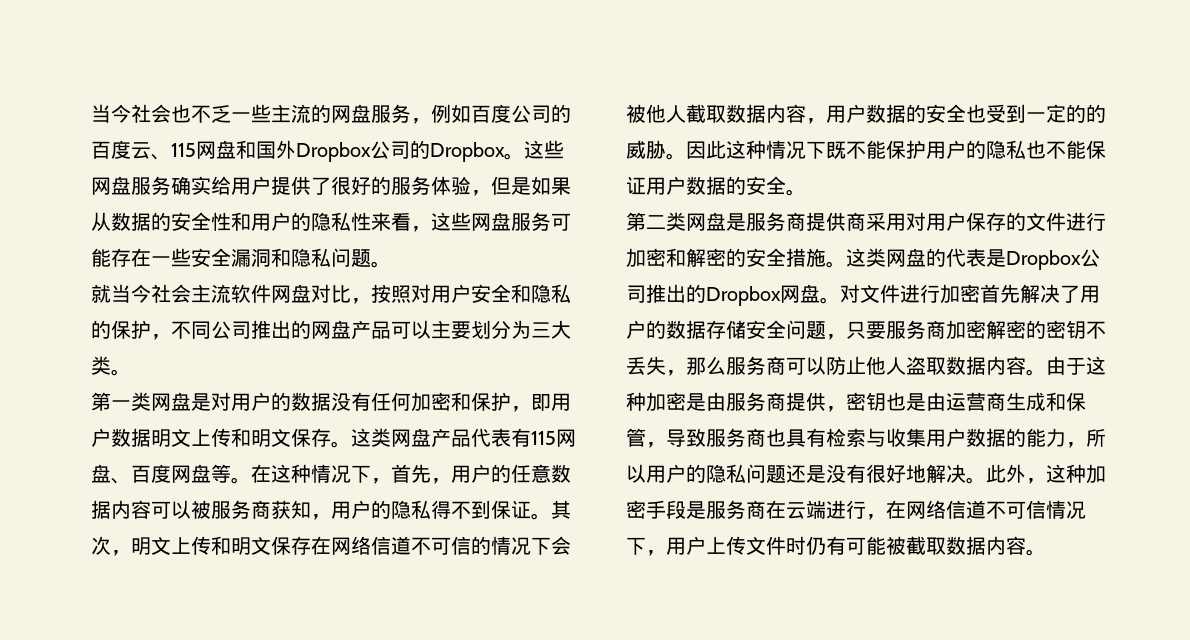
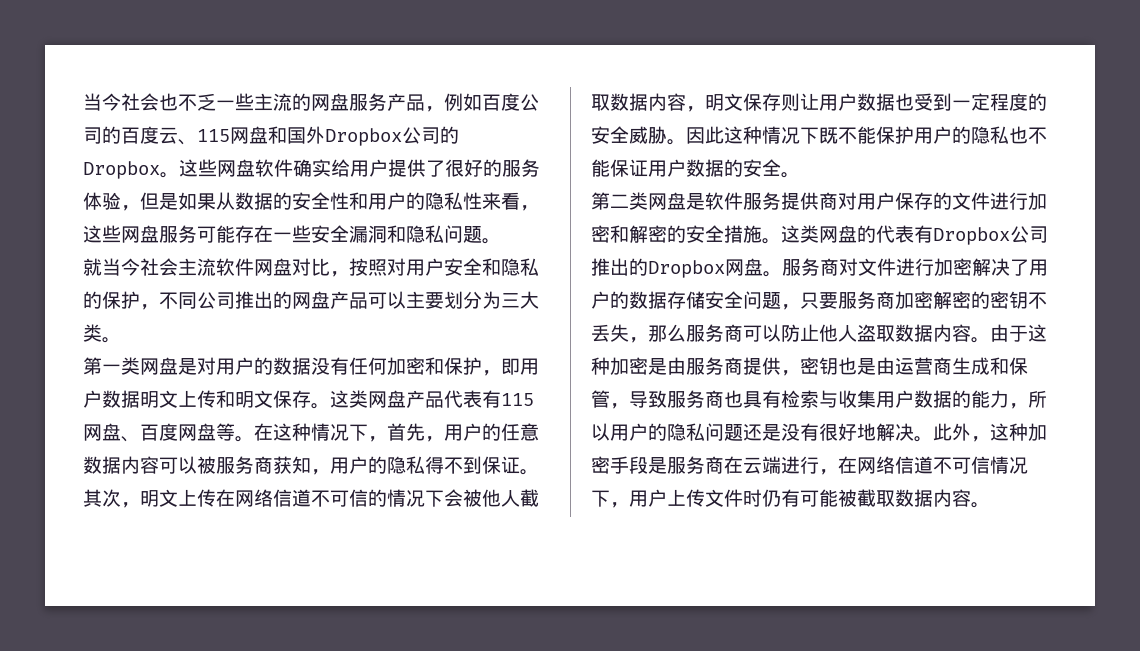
- 当今社会也不乏一些主流的网盘服务，例如百度公司的百度云、115网盘和国外Dropbox公司的Dropbox。
+ 当今社会也不乏一些主流的网盘服务产品，例如百度公司的百度云、115网盘和国外Dropbox公司的Dropbox。
- 这些网盘服务确实给用户提供了很好的服务体验，但是如果从数据的安全性和用户的隐私性来看，这些网盘服务可能存在一些安全漏洞和隐私问题。
+ 这些网盘软件确实给用户提供了很好的服务体验，但是如果从数据的安全性和用户的隐私性来看，这些网盘服务可能存在一些安全漏洞和隐私问题。
- 其次，明文上传和明文保存在网络信道不可信的情况下会被他人截取数据内容，用户数据的安全也受到一定的的威胁。
+ 其次，明文上传在网络信道不可信的情况下会被他人截取数据内容，明文保存则让用户数据也受到一定程度的安全威胁。
- 第二类网盘是服务商提供商采用对用户保存的文件进行加密和解密的安全措施。
+ 第二类网盘是软件服务提供商对用户保存的文件进行加密和解密的安全措施。
- 这类网盘的代表是Dropbox公司推出的Dropbox网盘。
+ 这类网盘的代表有Dropbox公司推出的Dropbox网盘。
- 对文件进行加密首先解决了用户的数据存储安全问题，只要服务商加密解密的密钥不丢失，那么服务商可以防止他人盗取数据内容。
+ 服务商对文件进行加密解决了用户的数据存储安全问题，只要服务商加密解密的密钥不丢失，那么服务商可以防止他人盗取数据内容。

